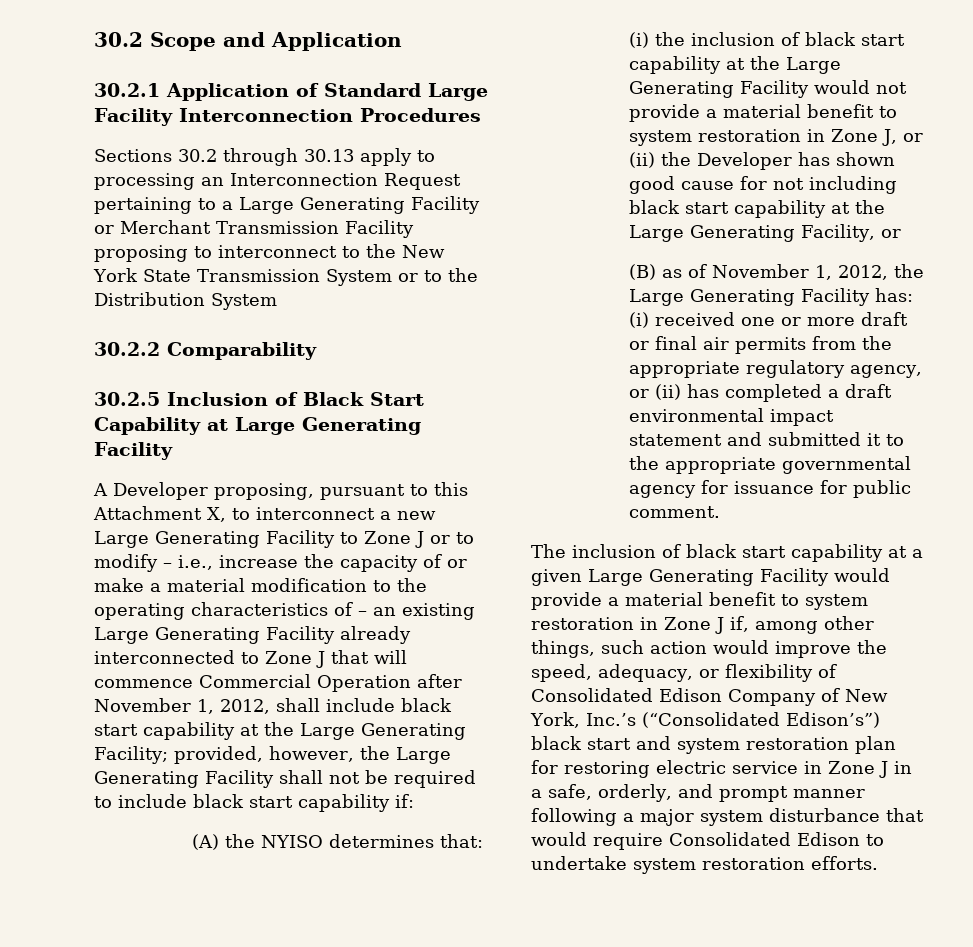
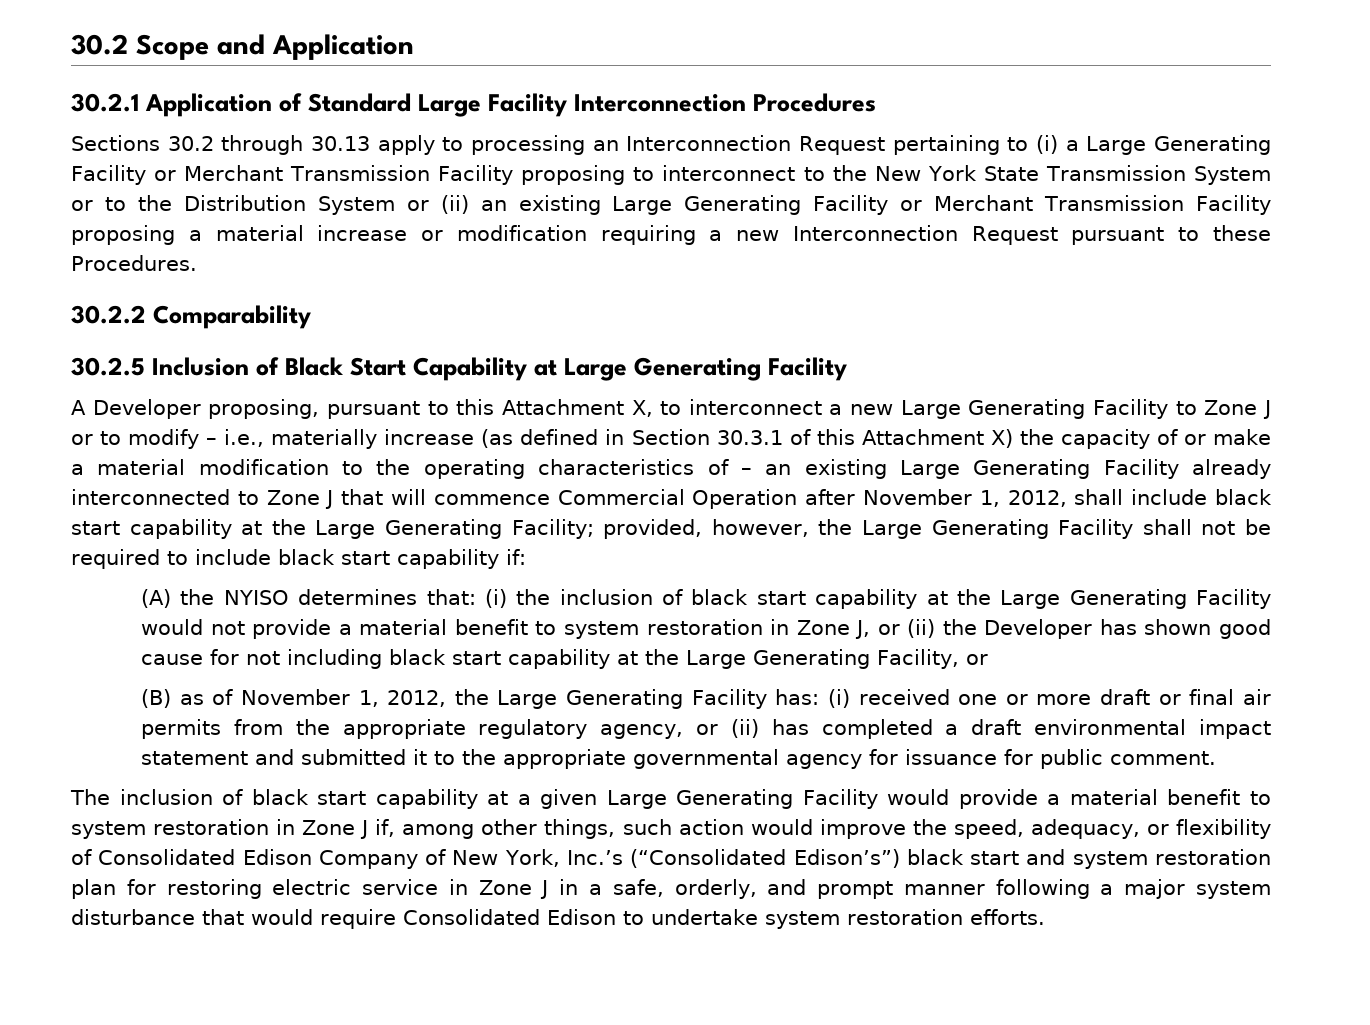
- Sections 30.2 through 30.13 apply to processing an Interconnection Request pertaining to a Large Generating Facility or Merchant Transmission Facility proposing to interconnect to the New York State Transmission System or to the Distribution System
+ Sections 30.2 through 30.13 apply to processing an Interconnection Request pertaining to (i) a Large Generating Facility or Merchant Transmission Facility proposing to interconnect to the New York State Transmission System or to the Distribution System or (ii) an existing Large Generating Facility or Merchant Transmission Facility proposing a material increase or modification requiring a new Interconnection Request pursuant to these Procedures.
- A Developer proposing, pursuant to this Attachment X, to interconnect a new Large Generating Facility to Zone J or to modify – i.e., increase the capacity of or make a material modification to the operating characteristics of – an existing Large Generating Facility already interconnected to Zone J that will commence Commercial Operation after November 1, 2012, shall include black start capability at the Large Generating Facility;
+ A Developer proposing, pursuant to this Attachment X, to interconnect a new Large Generating Facility to Zone J or to modify – i.e., materially increase (as defined in Section 30.3.1 of this Attachment X) the capacity of or make a material modification to the operating characteristics of – an existing Large Generating Facility already interconnected to Zone J that will commence Commercial Operation after November 1, 2012, shall include black start capability at the Large Generating Facility;

